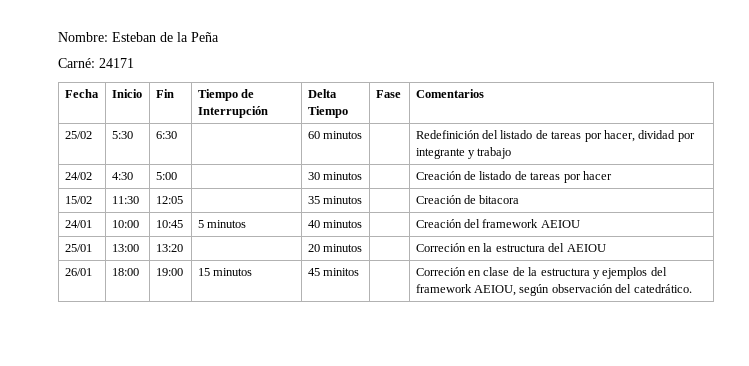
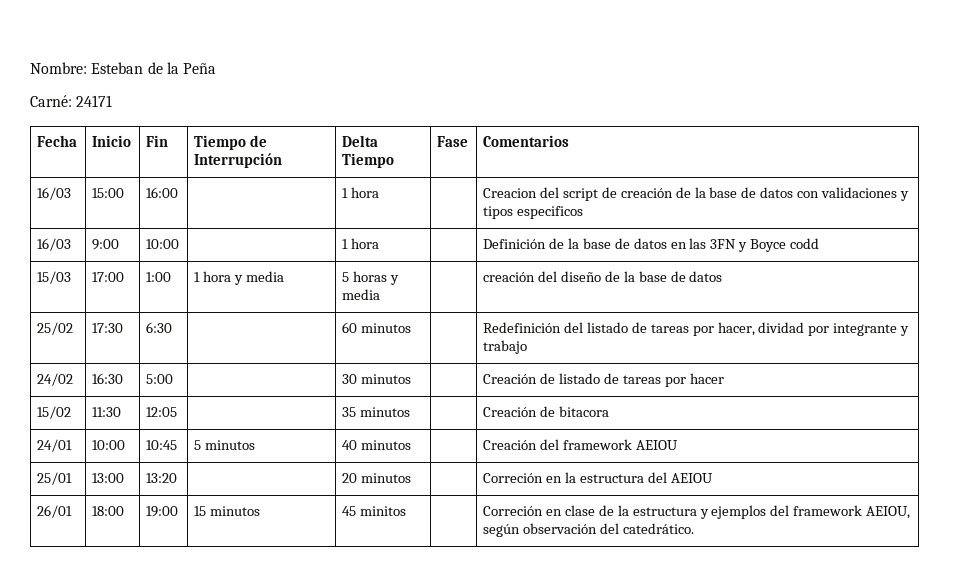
+ 16/03 | 15:00 | 16:00 | | 1 hora | | Creacion del script de creación de la base de datos con validaciones y tipos especificos
+ 16/03 | 9:00 | 10:00 | | 1 hora | | Definición de la base de datos en las 3FN y Boyce codd
+ 15/03 | 17:00 | 1:00 | 1 hora y media | 5 horas y media | | creación del diseño de la base de datos
- 25/02 | 5:30 | 6:30 | | 60 minutos | | Redefinición del listado de tareas por hacer, dividad por integrante y trabajo
+ 25/02 | 17:30 | 6:30 | | 60 minutos | | Redefinición del listado de tareas por hacer, dividad por integrante y trabajo
- 24/02 | 4:30 | 5:00 | | 30 minutos | | Creación de listado de tareas por hacer
+ 24/02 | 16:30 | 5:00 | | 30 minutos | | Creación de listado de tareas por hacer

